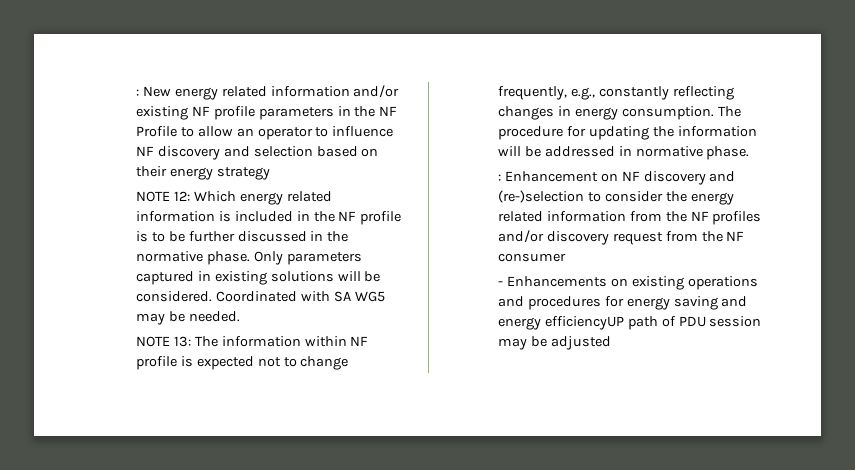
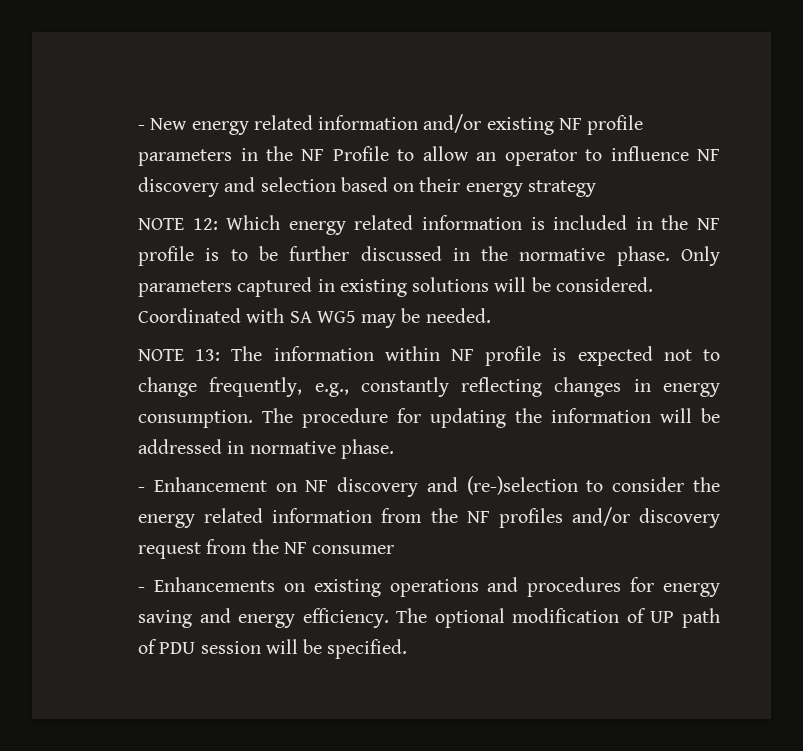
- : New energy related information and/or existing NF profile parameters in the NF Profile to allow an operator to influence NF discovery and selection based on their energy strategy
+ - New energy related information and/or existing NF profile parameters in the NF Profile to allow an operator to influence NF discovery and selection based on their energy strategy
- : Enhancement on NF discovery and (re-)selection to consider the energy related information from the NF profiles and/or discovery request from the NF consumer
+ - Enhancement on NF discovery and (re-)selection to consider the energy related information from the NF profiles and/or discovery request from the NF consumer
- - Enhancements on existing operations and procedures for energy saving and energy efficiencyUP path of PDU session may be adjusted
+ - Enhancements on existing operations and procedures for energy saving and energy efficiency. The optional modification of UP path of PDU session will be specified.

